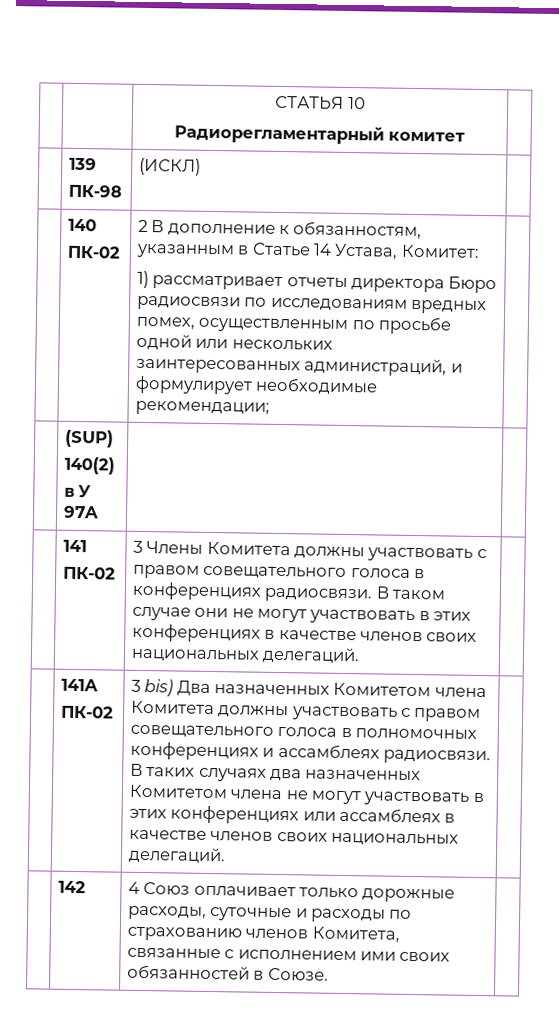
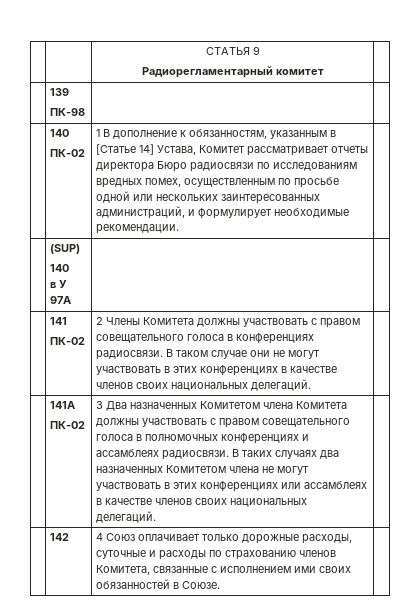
- | | СТАТЬЯ 10
+ | | СТАТЬЯ 9
  | 139
- ПК-98 | (ИСКЛ) |
+ ПК-98 | |
  | 140
- ПК-02 | 2 В дополнение к обязанностям, указанным в Статье 14 Устава, Комитет:
- 1) рассматривает отчеты директора Бюро радиосвязи по исследованиям вредных помех, осуществленным по просьбе одной или нескольких заинтересованных администраций, и формулирует необходимые рекомендации; |
+ ПК-02 | 1 В дополнение к обязанностям, указанным в [Статье 14] Устава, Комитет рассматривает отчеты директора Бюро радиосвязи по исследованиям вредных помех, осуществленным по просьбе одной или нескольких заинтересованных администраций, и формулирует необходимые рекомендации. |
  | (SUP)
- 140(2)
+ 140
  | 141
- ПК-02 | 3 Члены Комитета должны участвовать с правом совещательного голоса в конференциях радиосвязи. В таком случае они не могут участвовать в этих конференциях в качестве членов своих национальных делегаций. |
+ ПК-02 | 2 Члены Комитета должны участвовать с правом совещательного голоса в конференциях радиосвязи. В таком случае они не могут участвовать в этих конференциях в качестве членов своих национальных делегаций. |
- 3 bis) Два назначенных Комитетом члена Комитета должны участвовать с правом совещательного голоса в полномочных конференциях и ассамблеях радиосвязи.
+ 3 Два назначенных Комитетом члена Комитета должны участвовать с правом совещательного голоса в полномочных конференциях и ассамблеях радиосвязи.

